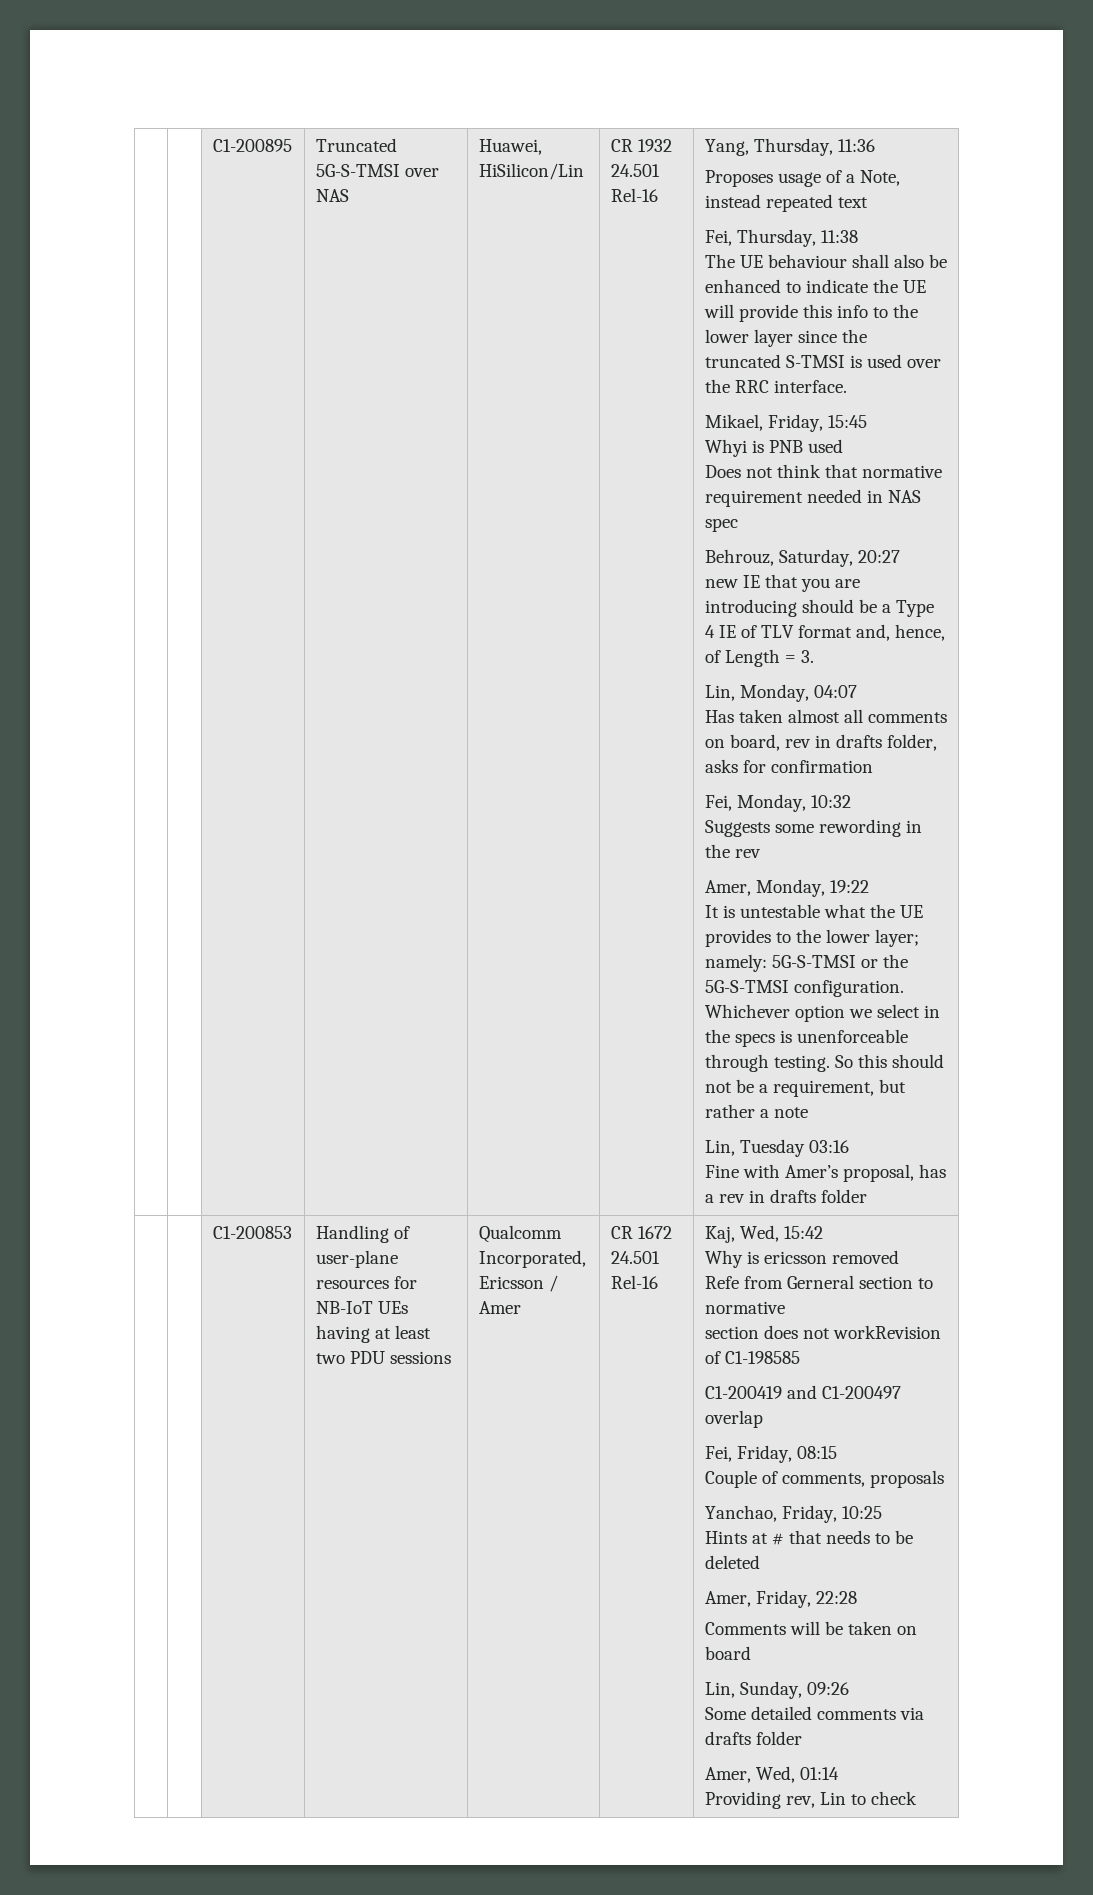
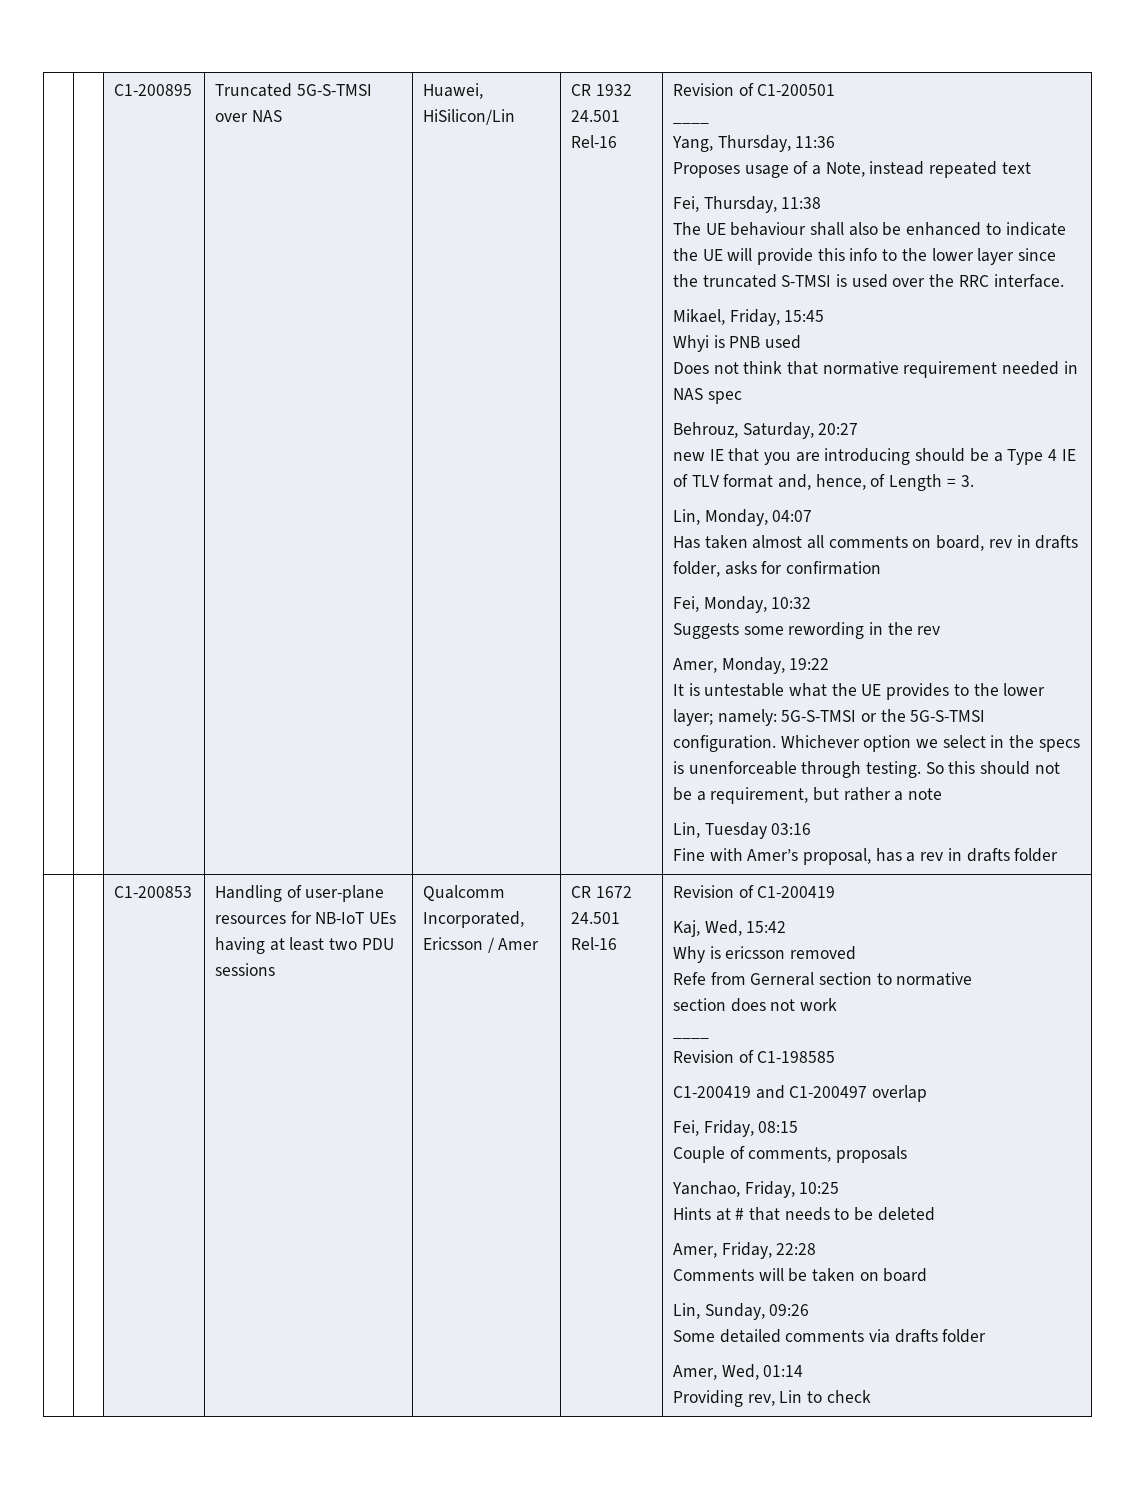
+ Revision of C1-200501
+ ____
+ Revision of C1-200419
- section does not workRevision of C1-198585
+ section does not work
+ ____
+ Revision of C1-198585

